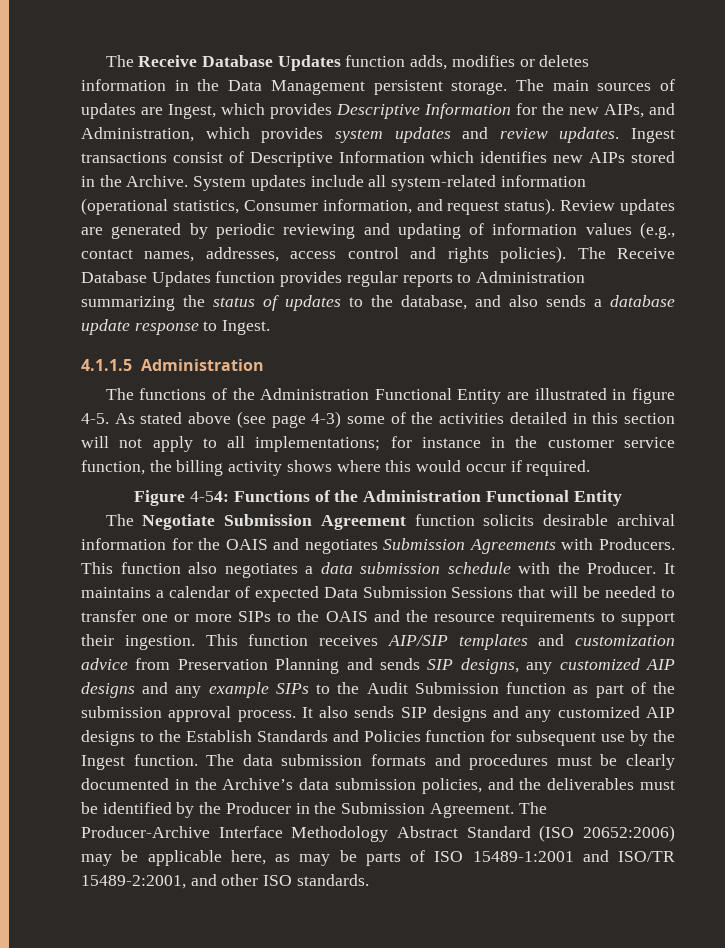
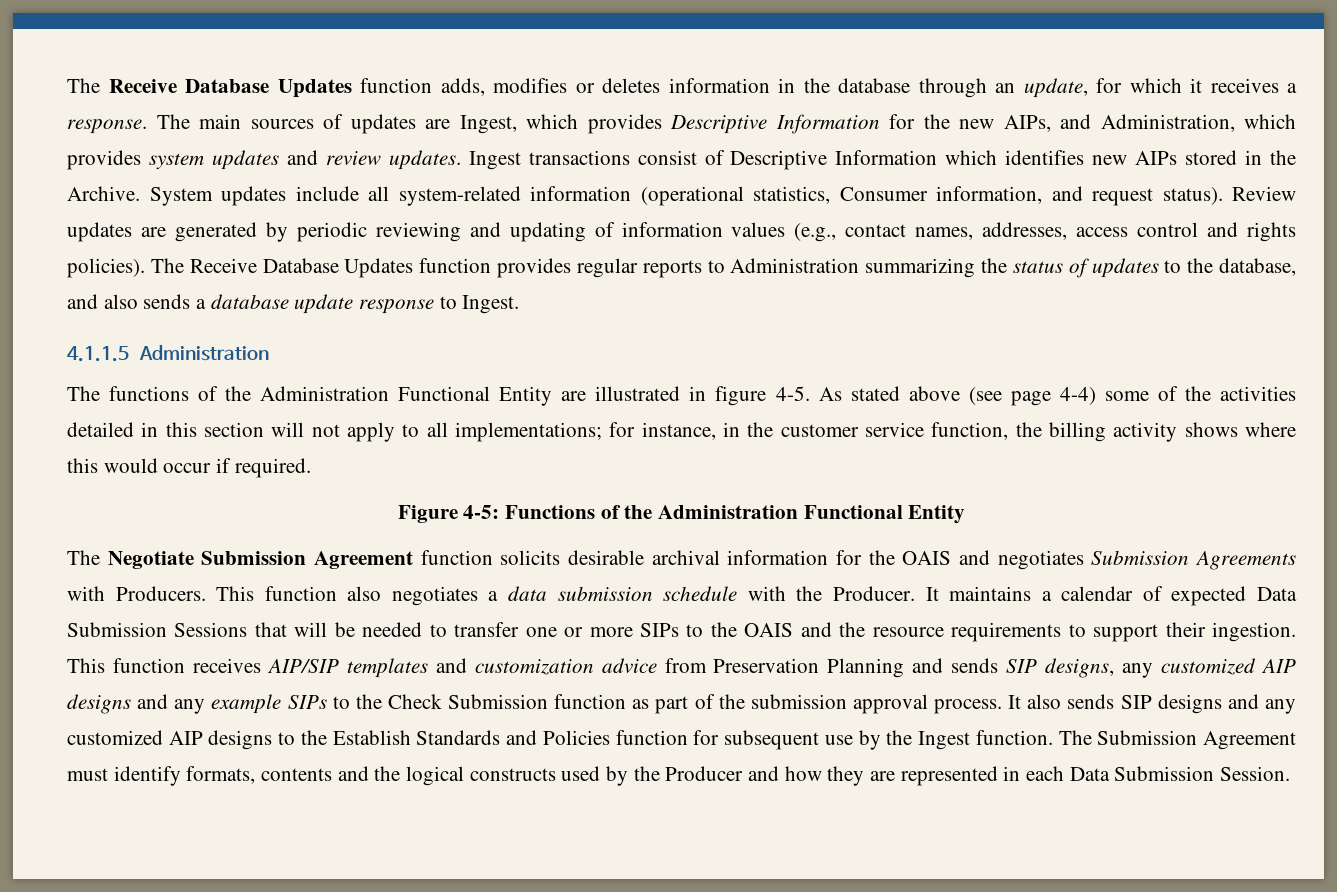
- The Receive Database Updates function adds, modifies or deletes information in the Data Management persistent storage.
+ The Receive Database Updates function adds, modifies or deletes information in the database through an update, for which it receives a response.
- As stated above (see page 4-3) some of the activities detailed in this section will not apply to all implementations; for instance in the customer service function, the billing activity shows where this would occur if required.
+ As stated above (see page 4-4) some of the activities detailed in this section will not apply to all implementations; for instance, in the customer service function, the billing activity shows where this would occur if required.
- Figure 4-54: Functions of the Administration Functional Entity
+ Figure 4-5: Functions of the Administration Functional Entity
- This function receives AIP/SIP templates and customization advice from Preservation Planning and sends SIP designs, any customized AIP designs and any example SIPs to the Audit Submission function as part of the submission approval process.
+ This function receives AIP/SIP templates and customization advice from Preservation Planning and sends SIP designs, any customized AIP designs and any example SIPs to the Check Submission function as part of the submission approval process.
- The data submission formats and procedures must be clearly documented in the Archive’s data submission policies, and the deliverables must be identified by the Producer in the Submission Agreement. The Producer-Archive Interface Methodology Abstract Standard (ISO 20652:2006) may be applicable here, as may be parts of ISO 15489-1:2001 and ISO/TR 15489-2:2001, and other ISO standards.
+ The Submission Agreement must identify formats, contents and the logical constructs used by the Producer and how they are represented in each Data Submission Session.

